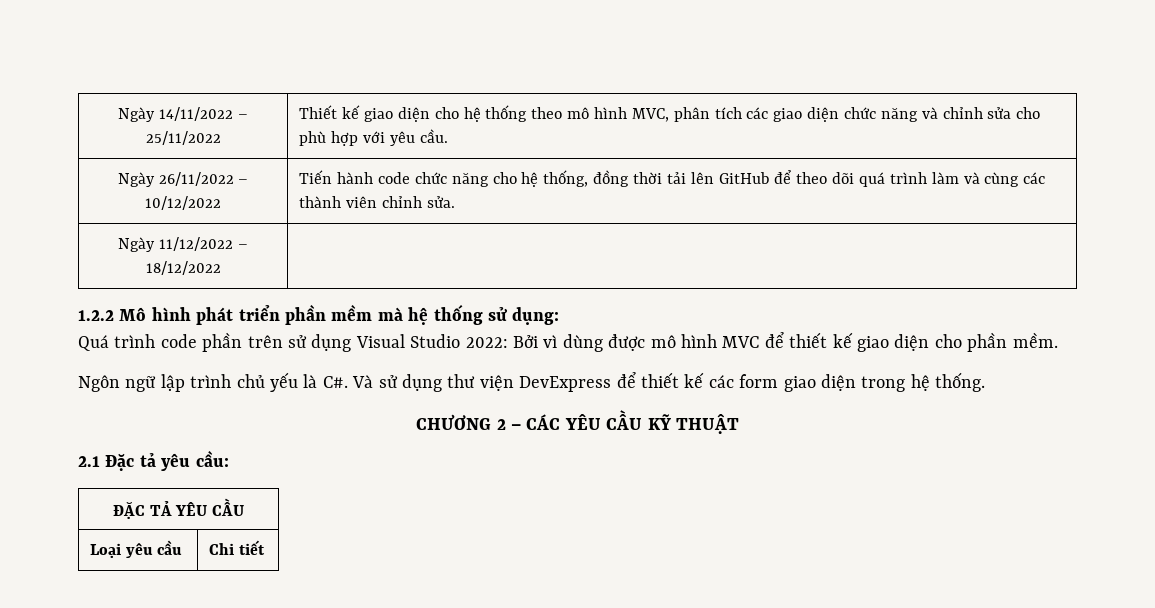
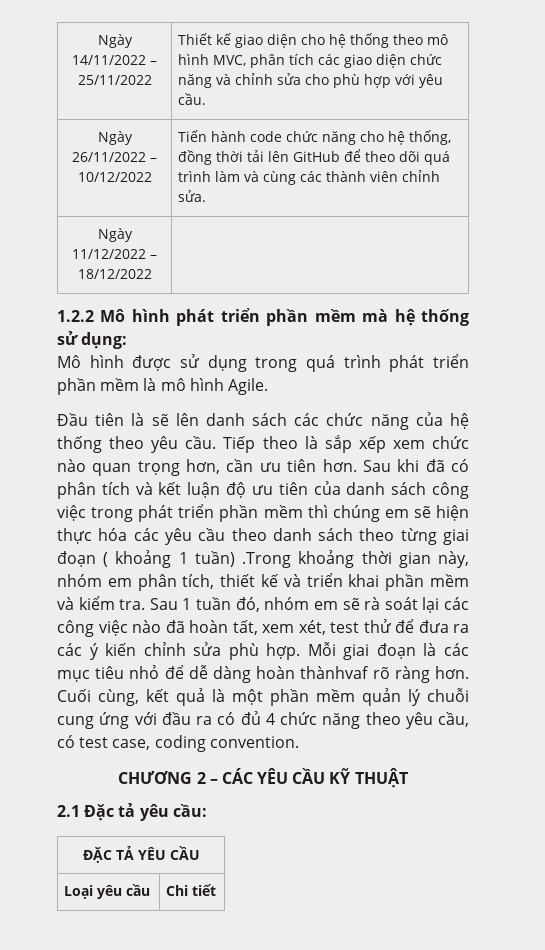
- Quá trình code phần trên sử dụng Visual Studio 2022: Bởi vì dùng được mô hình MVC để thiết kế giao diện cho phần mềm.
- Ngôn ngữ lập trình chủ yếu là C#. Và sử dụng thư viện DevExpress để thiết kế các form giao diện trong hệ thống.
+ Mô hình được sử dụng trong quá trình phát triển phần mềm là mô hình Agile.
+ Đầu tiên là sẽ lên danh sách các chức năng của hệ thống theo yêu cầu. Tiếp theo là sắp xếp xem chức nào quan trọng hơn, cần ưu tiên hơn. Sau khi đã có phân tích và kết luận độ ưu tiên của danh sách công việc trong phát triển phần mềm thì chúng em sẽ hiện thực hóa các yêu cầu theo danh sách theo từng giai đoạn ( khoảng 1 tuần) .Trong khoảng thời gian này, nhóm em phân tích, thiết kế và triển khai phần mềm và kiểm tra. Sau 1 tuần đó, nhóm em sẽ rà soát lại các công việc nào đã hoàn tất, xem xét, test thử để đưa ra các ý kiến chỉnh sửa phù hợp. Mỗi giai đoạn là các mục tiêu nhỏ để dễ dàng hoàn thànhvaf rõ ràng hơn. Cuối cùng, kết quả là một phần mềm quản lý chuỗi cung ứng với đầu ra có đủ 4 chức năng theo yêu cầu, có test case, coding convention.

